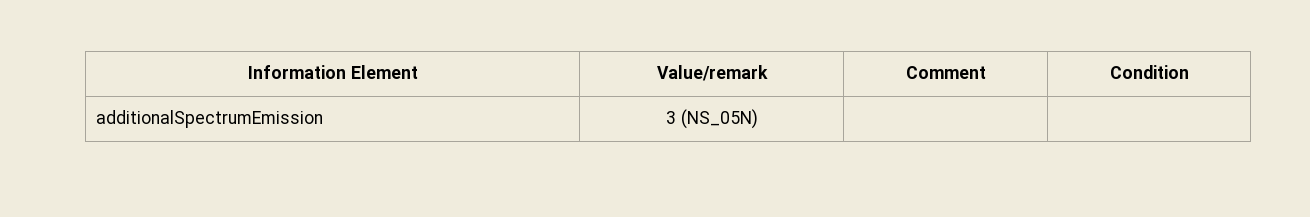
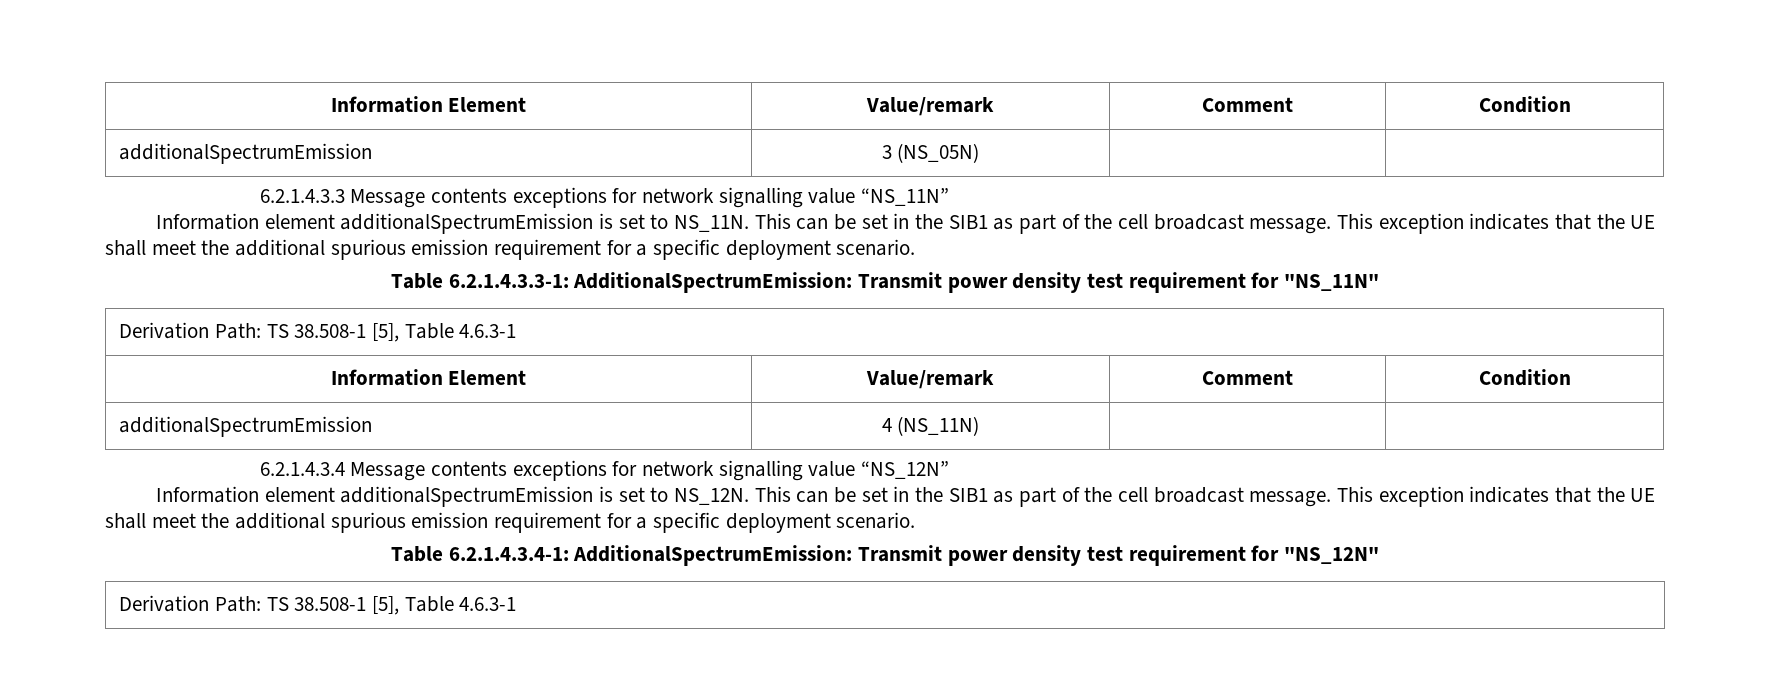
+ 6.2.1.4.3.3 Message contents exceptions for network signalling value “NS_11N”
+ Information element additionalSpectrumEmission is set to NS_11N. This can be set in the SIB1 as part of the cell broadcast message. This exception indicates that the UE shall meet the additional spurious emission requirement for a specific deployment scenario.
+ Table 6.2.1.4.3.3-1: AdditionalSpectrumEmission: Transmit power density test requirement for "NS_11N"
+ Derivation Path: TS 38.508-1 [5], Table 4.6.3-1
+ Information Element | Value/remark | Comment | Condition
+ additionalSpectrumEmission | 4 (NS_11N) | |
+ 6.2.1.4.3.4 Message contents exceptions for network signalling value “NS_12N”
+ Information element additionalSpectrumEmission is set to NS_12N. This can be set in the SIB1 as part of the cell broadcast message. This exception indicates that the UE shall meet the additional spurious emission requirement for a specific deployment scenario.
+ Table 6.2.1.4.3.4-1: AdditionalSpectrumEmission: Transmit power density test requirement for "NS_12N"
+ Derivation Path: TS 38.508-1 [5], Table 4.6.3-1

